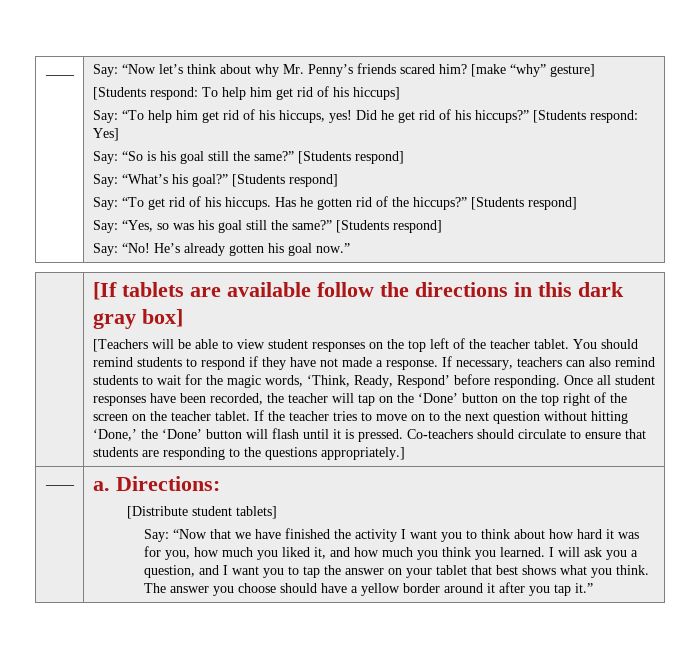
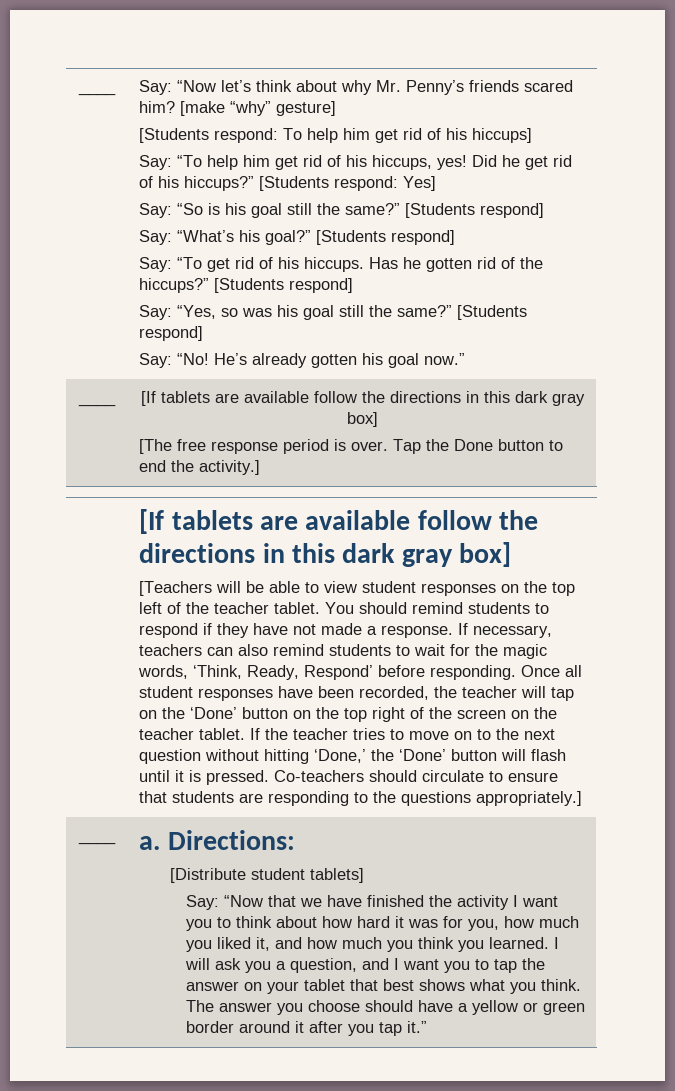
+ ____ | [If tablets are available follow the directions in this dark gray box]
+ [The free response period is over. Tap the Done button to end the activity.]
- The answer you choose should have a yellow border around it after you tap it.”
+ The answer you choose should have a yellow or green border around it after you tap it.”

